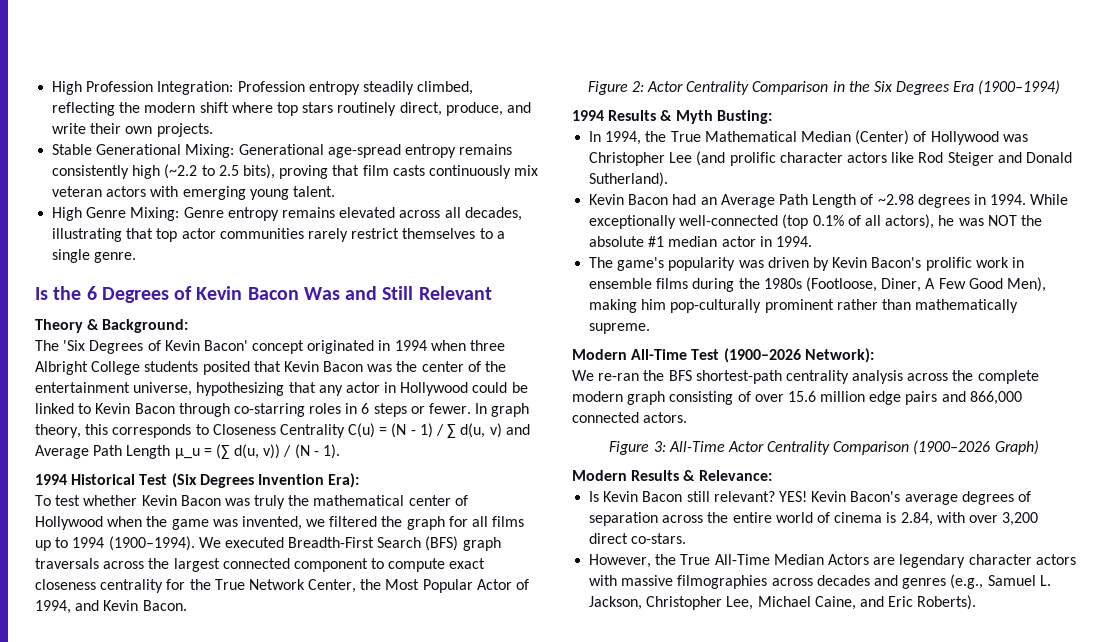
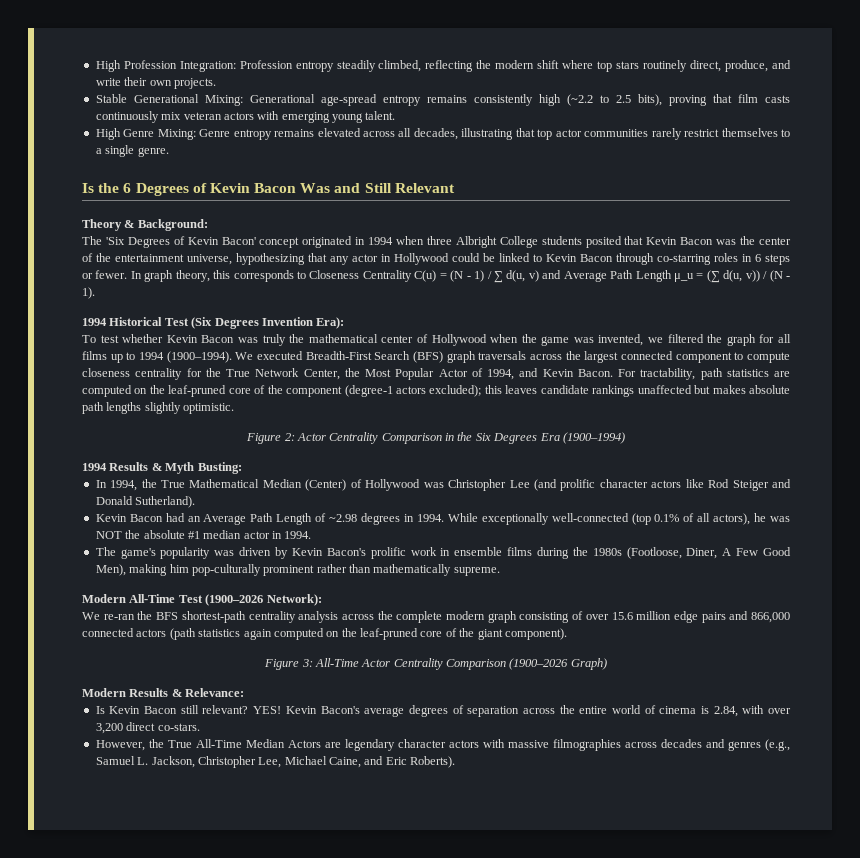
- We executed Breadth-First Search (BFS) graph traversals across the largest connected component to compute exact closeness centrality for the True Network Center, the Most Popular Actor of 1994, and Kevin Bacon.
+ We executed Breadth-First Search (BFS) graph traversals across the largest connected component to compute closeness centrality for the True Network Center, the Most Popular Actor of 1994, and Kevin Bacon. For tractability, path statistics are computed on the leaf-pruned core of the component (degree-1 actors excluded); this leaves candidate rankings unaffected but makes absolute path lengths slightly optimistic.
- We re-ran the BFS shortest-path centrality analysis across the complete modern graph consisting of over 15.6 million edge pairs and 866,000 connected actors.
+ We re-ran the BFS shortest-path centrality analysis across the complete modern graph consisting of over 15.6 million edge pairs and 866,000 connected actors (path statistics again computed on the leaf-pruned core of the giant component).

